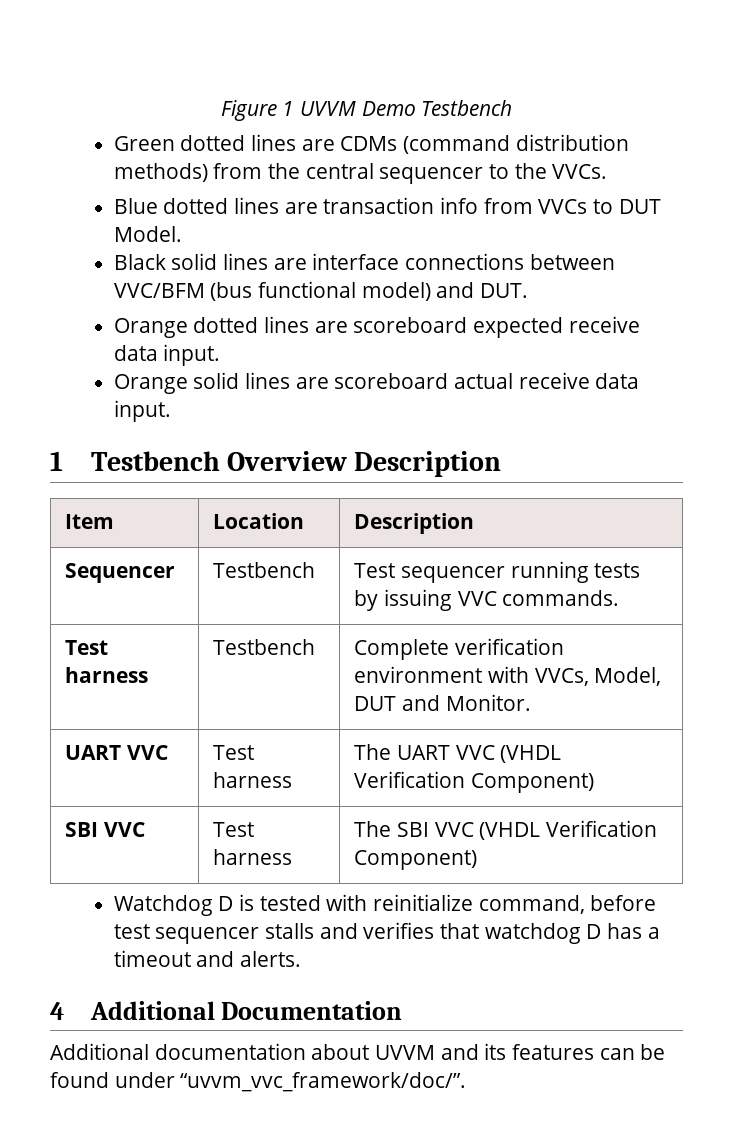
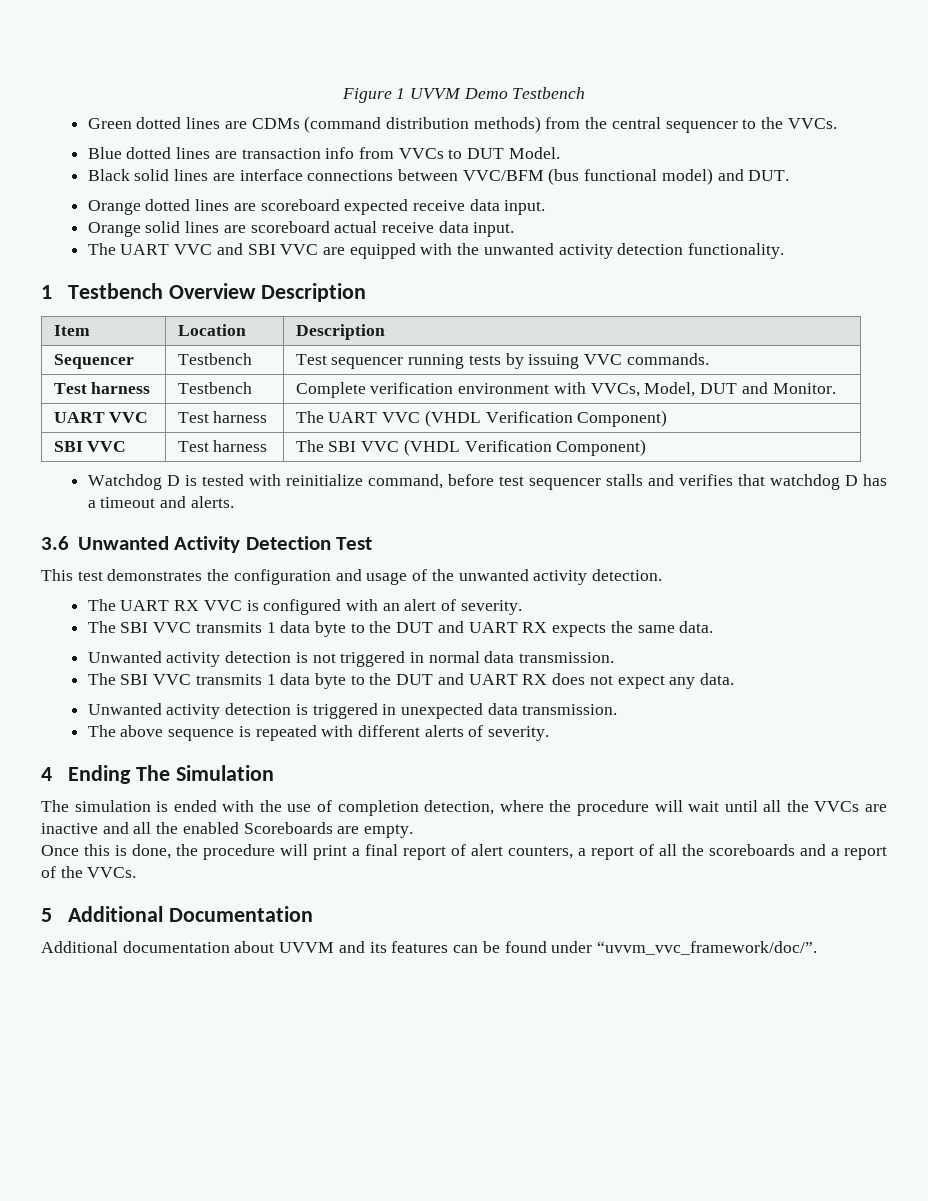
+ The UART VVC and SBI VVC are equipped with the unwanted activity detection functionality.
- 4 Additional Documentation
+ 3.6 Unwanted Activity Detection Test
+ This test demonstrates the configuration and usage of the unwanted activity detection.
+ The UART RX VVC is configured with an alert of severity.
+ The SBI VVC transmits 1 data byte to the DUT and UART RX expects the same data.
+ Unwanted activity detection is not triggered in normal data transmission.
+ The SBI VVC transmits 1 data byte to the DUT and UART RX does not expect any data.
+ Unwanted activity detection is triggered in unexpected data transmission.
+ The above sequence is repeated with different alerts of severity.
+ 4 Ending The Simulation
+ The simulation is ended with the use of completion detection, where the procedure will wait until all the VVCs are inactive and all the enabled Scoreboards are empty.
+ Once this is done, the procedure will print a final report of alert counters, a report of all the scoreboards and a report of the VVCs.
+ 5 Additional Documentation

